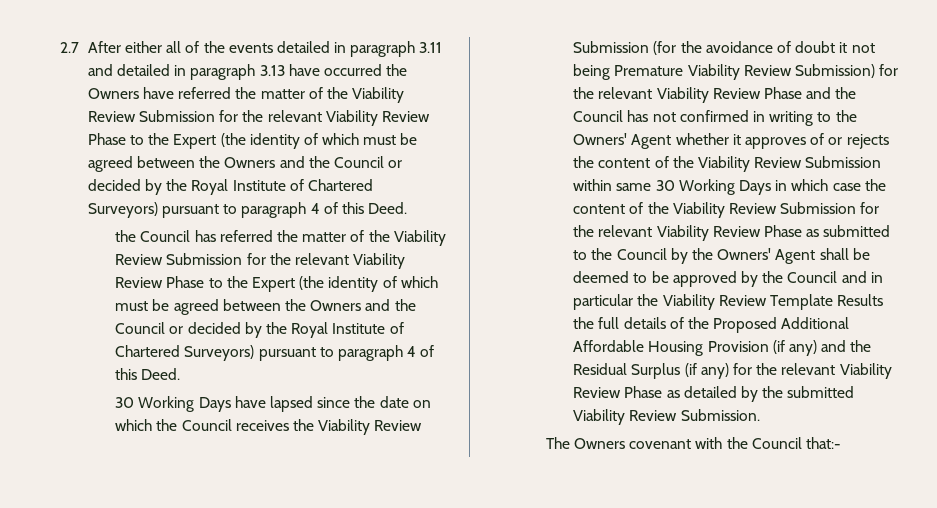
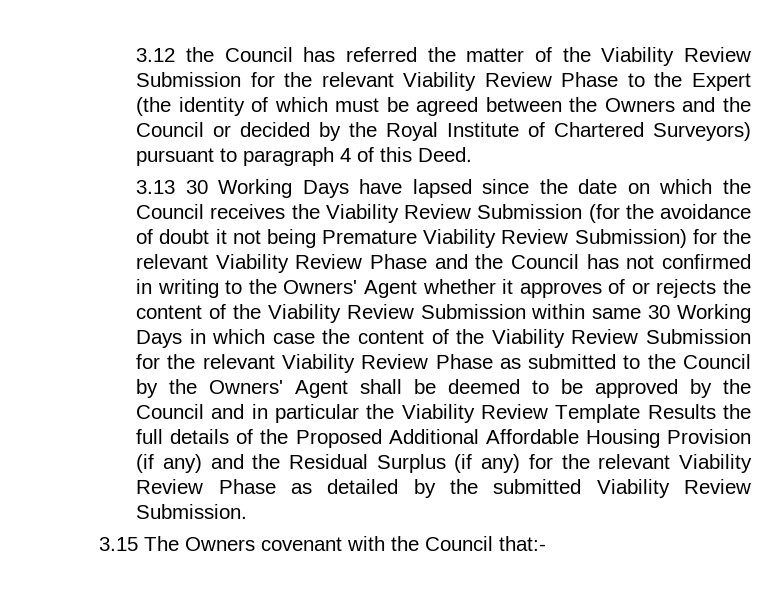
- 2.7 After either all of the events detailed in paragraph 3.11 and detailed in paragraph 3.13 have occurred the Owners have referred the matter of the Viability Review Submission for the relevant Viability Review Phase to the Expert (the identity of which must be agreed between the Owners and the Council or decided by the Royal Institute of Chartered Surveyors) pursuant to paragraph 4 of this Deed.
- the Council has referred the matter of the Viability Review Submission for the relevant Viability Review Phase to the Expert (the identity of which must be agreed between the Owners and the Council or decided by the Royal Institute of Chartered Surveyors) pursuant to paragraph 4 of this Deed.
+ 3.12 the Council has referred the matter of the Viability Review Submission for the relevant Viability Review Phase to the Expert (the identity of which must be agreed between the Owners and the Council or decided by the Royal Institute of Chartered Surveyors) pursuant to paragraph 4 of this Deed.
- 30 Working Days have lapsed since the date on which the Council receives the Viability Review Submission (for the avoidance of doubt it not being Premature Viability Review Submission) for the relevant Viability Review Phase and the Council has not confirmed in writing to the Owners' Agent whether it approves of or rejects the content of the Viability Review Submission within same 30 Working Days in which case the content of the Viability Review Submission for the relevant Viability Review Phase as submitted to the Council by the Owners' Agent shall be deemed to be approved by the Council and in particular the Viability Review Template Results the full details of the Proposed Additional Affordable Housing Provision (if any) and the Residual Surplus (if any) for the relevant Viability Review Phase as detailed by the submitted Viability Review Submission.
+ 3.13 30 Working Days have lapsed since the date on which the Council receives the Viability Review Submission (for the avoidance of doubt it not being Premature Viability Review Submission) for the relevant Viability Review Phase and the Council has not confirmed in writing to the Owners' Agent whether it approves of or rejects the content of the Viability Review Submission within same 30 Working Days in which case the content of the Viability Review Submission for the relevant Viability Review Phase as submitted to the Council by the Owners' Agent shall be deemed to be approved by the Council and in particular the Viability Review Template Results the full details of the Proposed Additional Affordable Housing Provision (if any) and the Residual Surplus (if any) for the relevant Viability Review Phase as detailed by the submitted Viability Review Submission.
- The Owners covenant with the Council that:-
+ 3.15 The Owners covenant with the Council that:-

